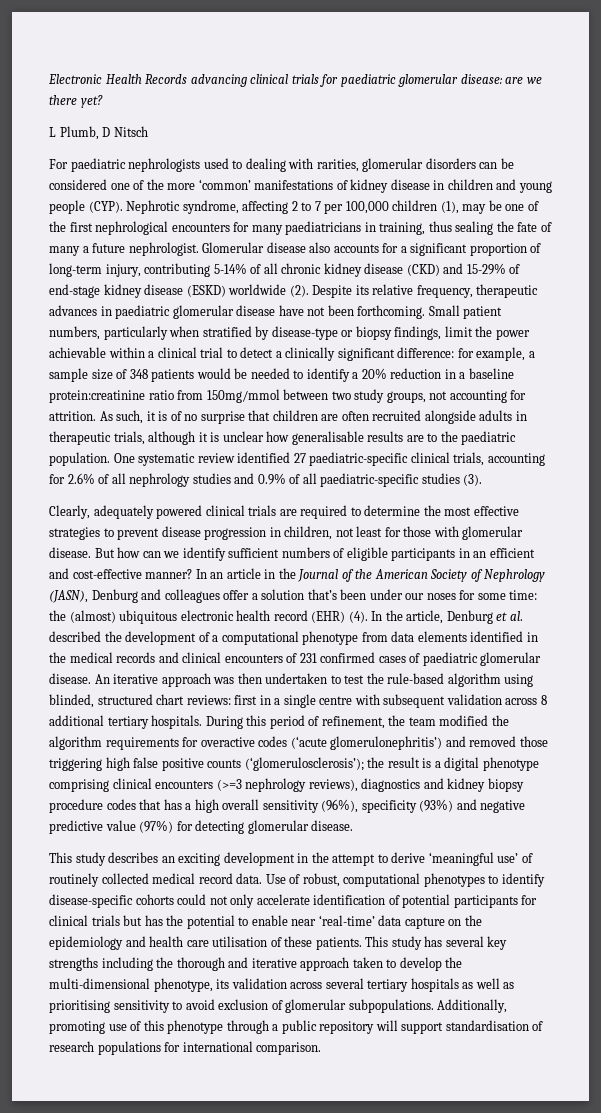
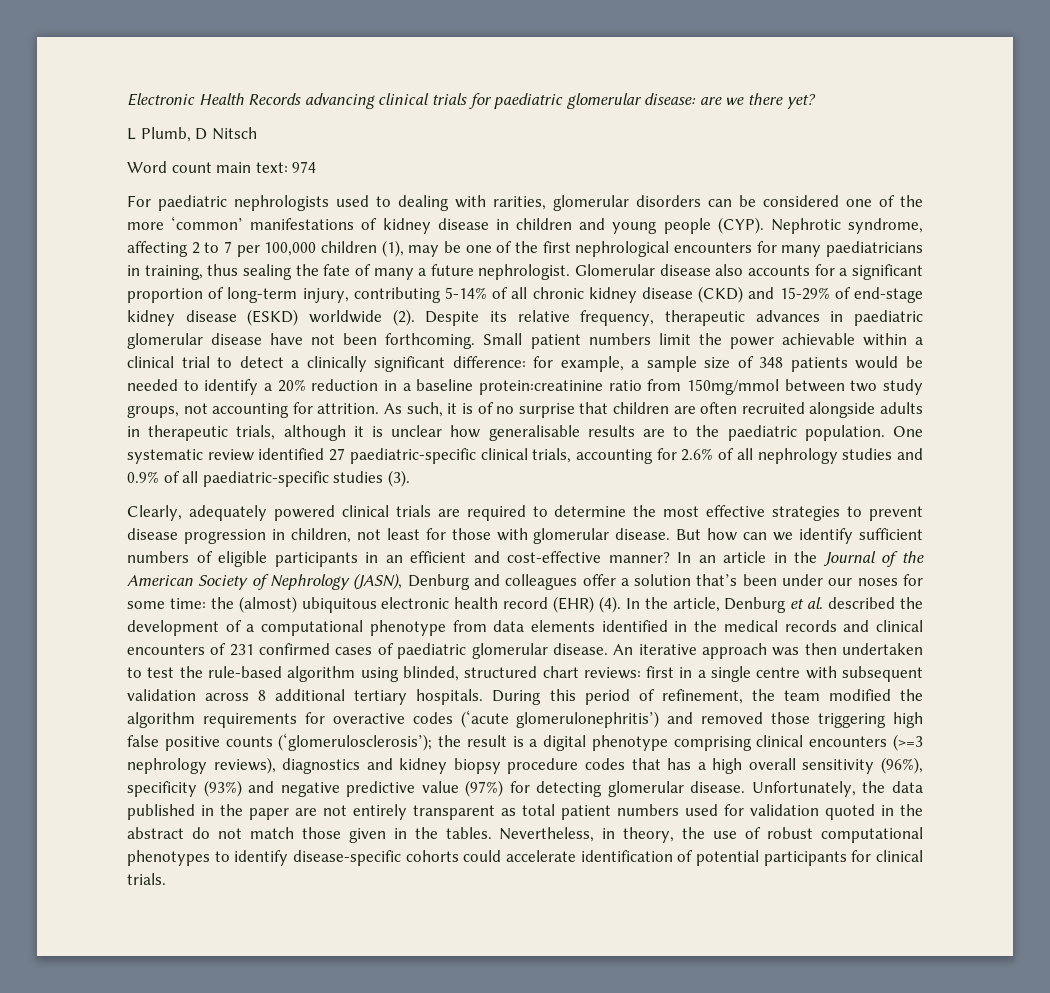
+ Word count main text: 974
- Small patient numbers, particularly when stratified by disease-type or biopsy findings, limit the power achievable within a clinical trial to detect a clinically significant difference: for example, a sample size of 348 patients would be needed to identify a 20% reduction in a baseline protein:creatinine ratio from 150mg/mmol between two study groups, not accounting for attrition.
+ Small patient numbers limit the power achievable within a clinical trial to detect a clinically significant difference: for example, a sample size of 348 patients would be needed to identify a 20% reduction in a baseline protein:creatinine ratio from 150mg/mmol between two study groups, not accounting for attrition.
- the result is a digital phenotype comprising clinical encounters (>=3 nephrology reviews), diagnostics and kidney biopsy procedure codes that has a high overall sensitivity (96%), specificity (93%) and negative predictive value (97%) for detecting glomerular disease.
- This study describes an exciting development in the attempt to derive ‘meaningful use’ of routinely collected medical record data. Use of robust, computational phenotypes to identify disease-specific cohorts could not only accelerate identification of potential participants for clinical trials but has the potential to enable near ‘real-time’ data capture on the epidemiology and health care utilisation of these patients. This study has several key strengths including the thorough and iterative approach taken to develop the multi-dimensional phenotype, its validation across several tertiary hospitals as well as prioritising sensitivity to avoid exclusion of glomerular subpopulations. Additionally, promoting use of this phenotype through a public repository will support standardisation of research populations for international comparison.
+ the result is a digital phenotype comprising clinical encounters (>=3 nephrology reviews), diagnostics and kidney biopsy procedure codes that has a high overall sensitivity (96%), specificity (93%) and negative predictive value (97%) for detecting glomerular disease. Unfortunately, the data published in the paper are not entirely transparent as total patient numbers used for validation quoted in the abstract do not match those given in the tables. Nevertheless, in theory, the use of robust computational phenotypes to identify disease-specific cohorts could accelerate identification of potential participants for clinical trials.

